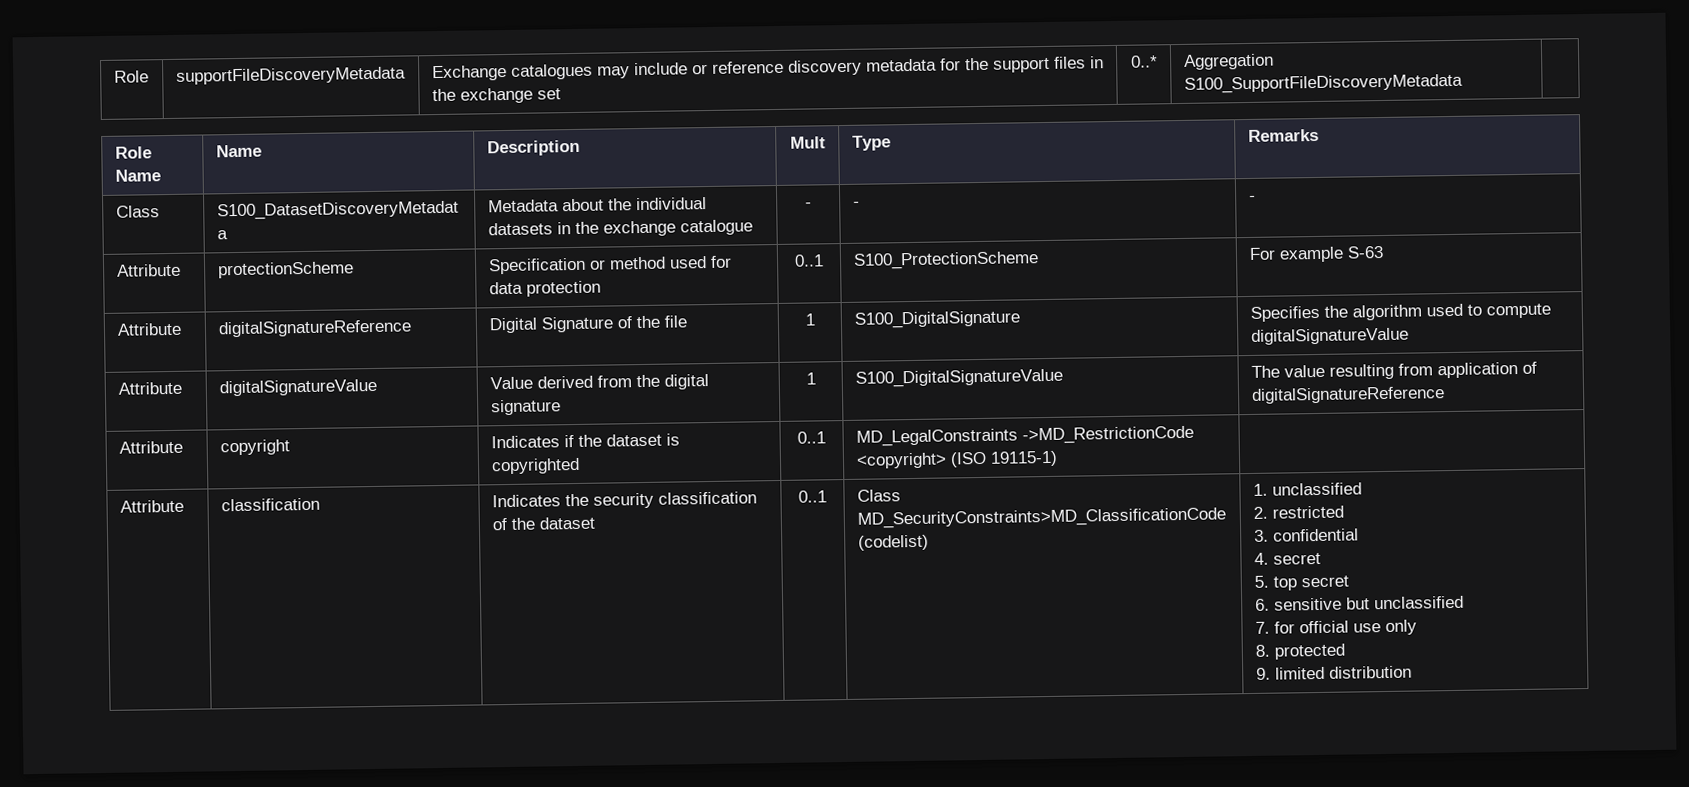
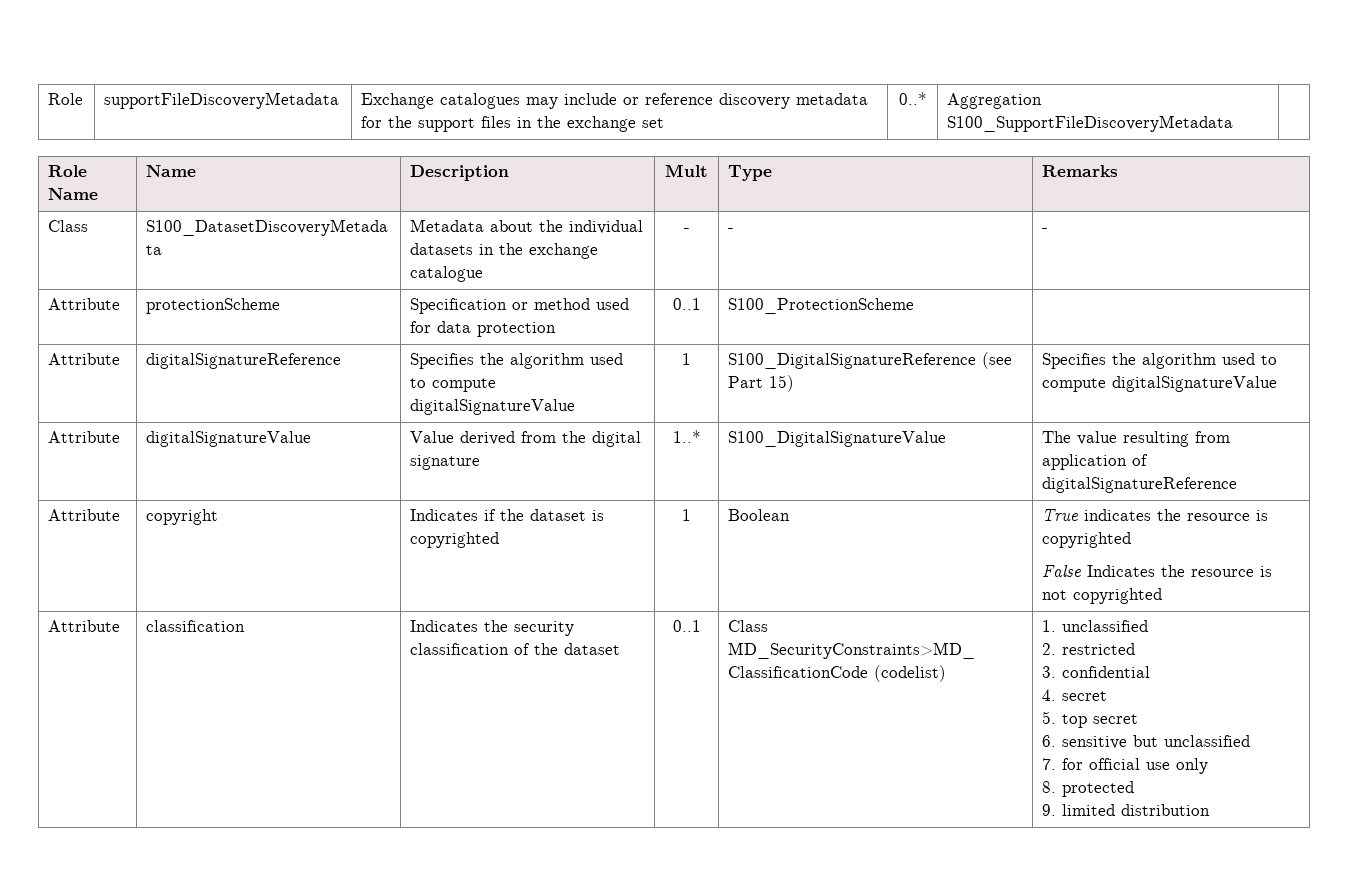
- Attribute | protectionScheme | Specification or method used for data protection | 0..1 | S100_ProtectionScheme | For example S-63
+ Attribute | protectionScheme | Specification or method used for data protection | 0..1 | S100_ProtectionScheme |
- Attribute | digitalSignatureReference | Digital Signature of the file | 1 | S100_DigitalSignature | Specifies the algorithm used to compute digitalSignatureValue
+ Attribute | digitalSignatureReference | Specifies the algorithm used to compute digitalSignatureValue | 1 | S100_DigitalSignatureReference (see Part 15) | Specifies the algorithm used to compute digitalSignatureValue
- Attribute | digitalSignatureValue | Value derived from the digital signature | 1 | S100_DigitalSignatureValue | The value resulting from application of digitalSignatureReference
+ Attribute | digitalSignatureValue | Value derived from the digital signature | 1..* | S100_DigitalSignatureValue | The value resulting from application of digitalSignatureReference
- Attribute | copyright | Indicates if the dataset is copyrighted | 0..1 | MD_LegalConstraints ->MD_RestrictionCode <copyright> (ISO 19115-1) |
+ Attribute | copyright | Indicates if the dataset is copyrighted | 1 | Boolean | True indicates the resource is copyrighted
+ False Indicates the resource is not copyrighted

